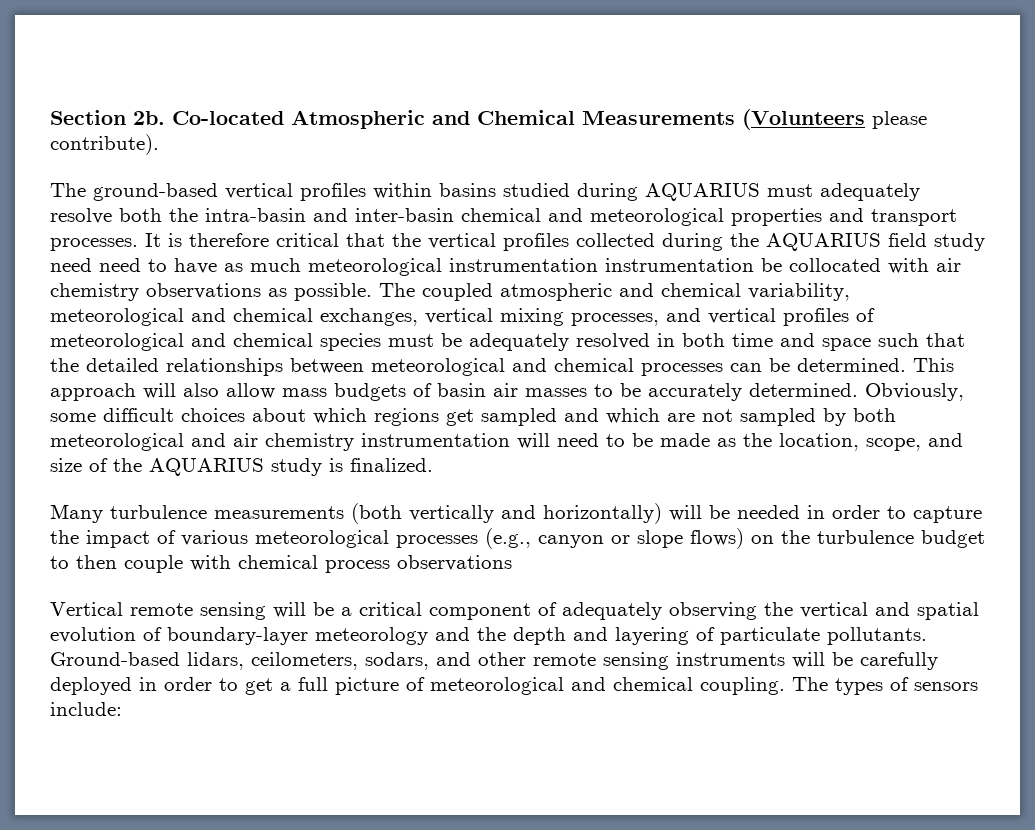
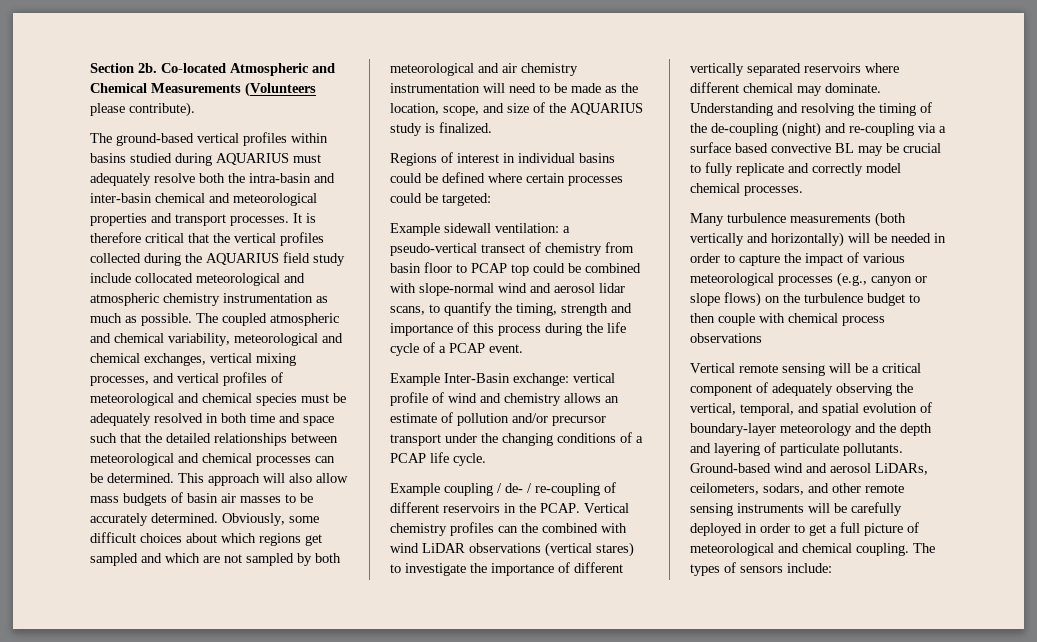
- It is therefore critical that the vertical profiles collected during the AQUARIUS field study need need to have as much meteorological instrumentation instrumentation be collocated with air chemistry observations as possible.
+ It is therefore critical that the vertical profiles collected during the AQUARIUS field study include collocated meteorological and atmospheric chemistry instrumentation as much as possible.
+ Regions of interest in individual basins could be defined where certain processes could be targeted:
+ Example sidewall ventilation: a pseudo-vertical transect of chemistry from basin floor to PCAP top could be combined with slope-normal wind and aerosol lidar scans, to quantify the timing, strength and importance of this process during the life cycle of a PCAP event.
+ Example Inter-Basin exchange: vertical profile of wind and chemistry allows an estimate of pollution and/or precursor transport under the changing conditions of a PCAP life cycle.
+ Example coupling / de- / re-coupling of different reservoirs in the PCAP. Vertical chemistry profiles can the combined with wind LiDAR observations (vertical stares) to investigate the importance of different vertically separated reservoirs where different chemical may dominate. Understanding and resolving the timing of the de-coupling (night) and re-coupling via a surface based convective BL may be crucial to fully replicate and correctly model chemical processes.
- Vertical remote sensing will be a critical component of adequately observing the vertical and spatial evolution of boundary-layer meteorology and the depth and layering of particulate pollutants.
+ Vertical remote sensing will be a critical component of adequately observing the vertical, temporal, and spatial evolution of boundary-layer meteorology and the depth and layering of particulate pollutants.
- Ground-based lidars, ceilometers, sodars, and other remote sensing instruments will be carefully deployed in order to get a full picture of meteorological and chemical coupling.
+ Ground-based wind and aerosol LiDARs, ceilometers, sodars, and other remote sensing instruments will be carefully deployed in order to get a full picture of meteorological and chemical coupling.

